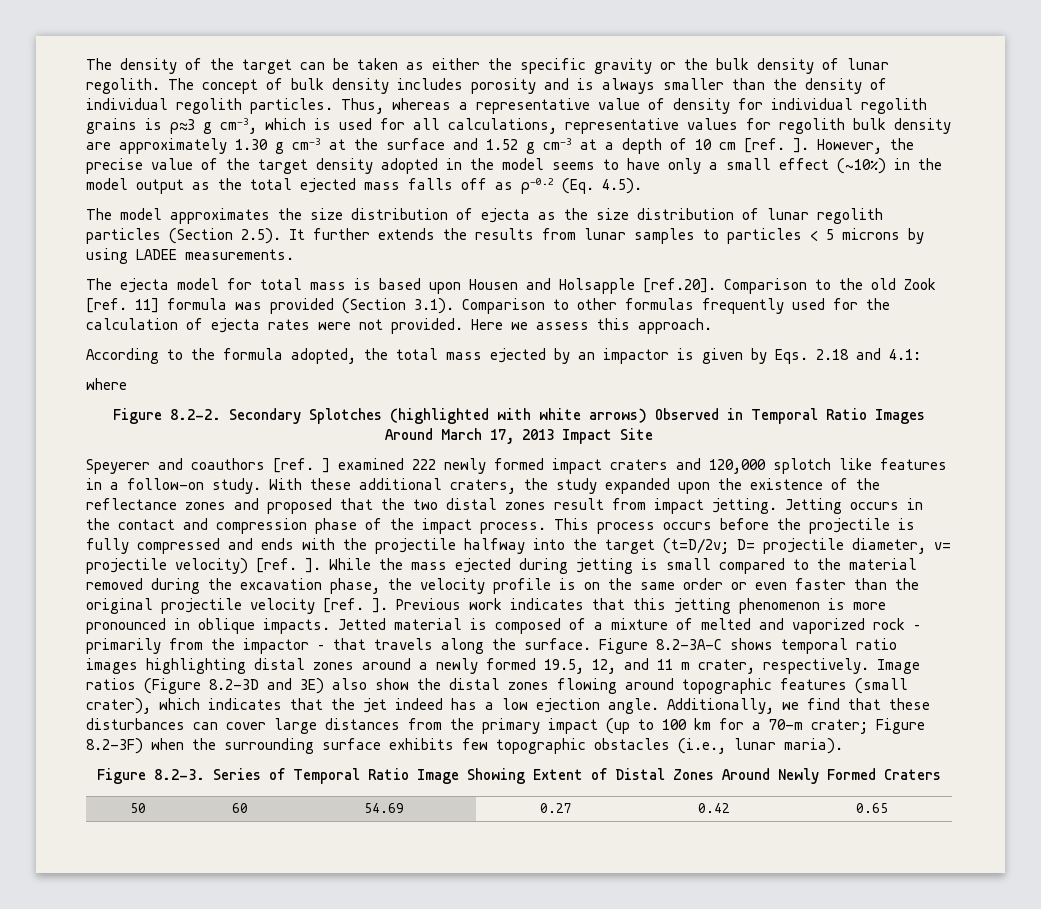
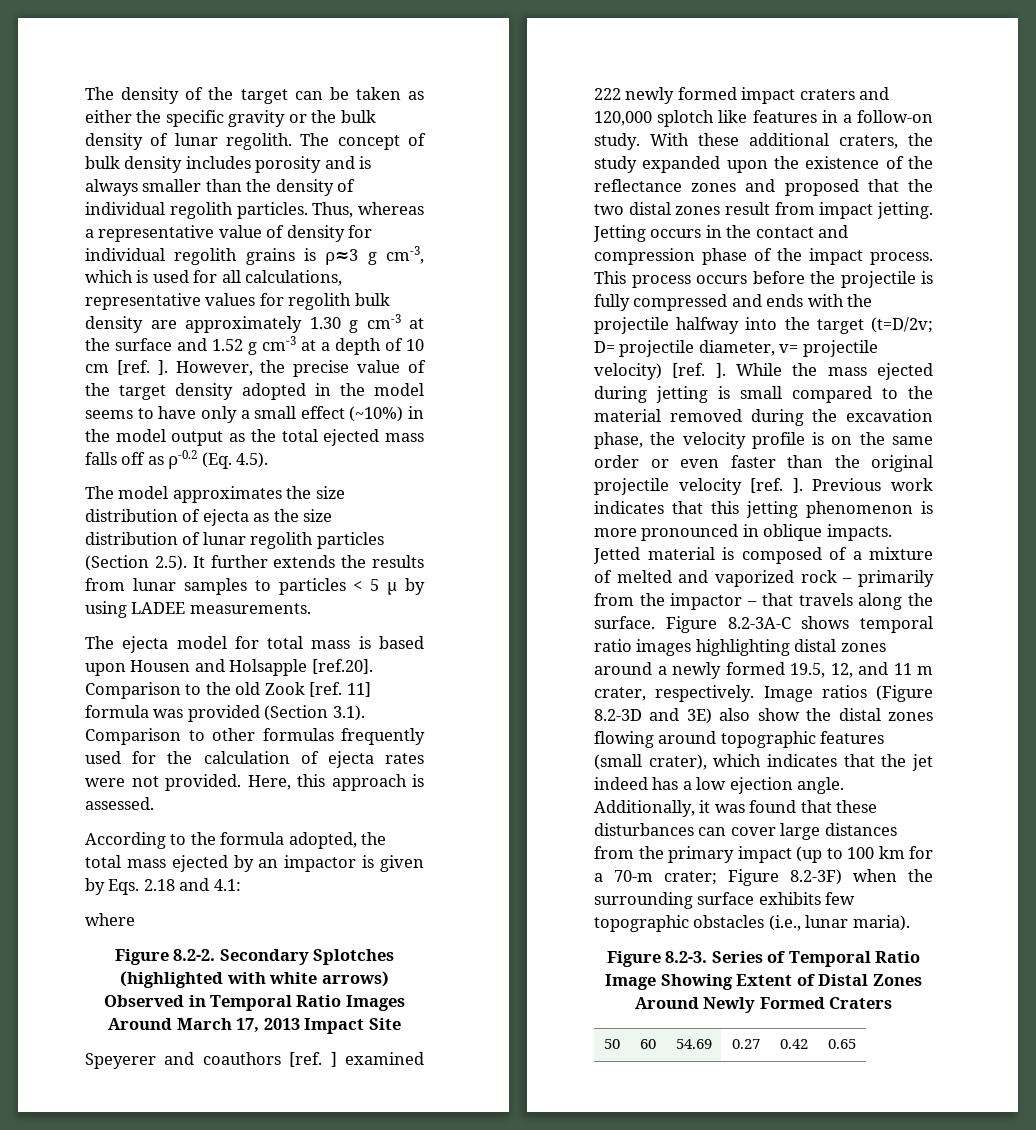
- The model approximates the size distribution of ejecta as the size distribution of lunar regolith particles (Section 2.5). It further extends the results from lunar samples to particles < 5 microns by using LADEE measurements.
+ The model approximates the size distribution of ejecta as the size distribution of lunar regolith particles (Section 2.5). It further extends the results from lunar samples to particles < 5 μ by using LADEE measurements.
- Here we assess this approach.
+ Here, this approach is assessed.
- Additionally, we find that these disturbances can cover large distances from the primary impact (up to 100 km for a 70-m crater; Figure 8.2-3F) when the surrounding surface exhibits few topographic obstacles (i.e., lunar maria).
+ Additionally, it was found that these disturbances can cover large distances from the primary impact (up to 100 km for a 70-m crater; Figure 8.2-3F) when the surrounding surface exhibits few topographic obstacles (i.e., lunar maria).

